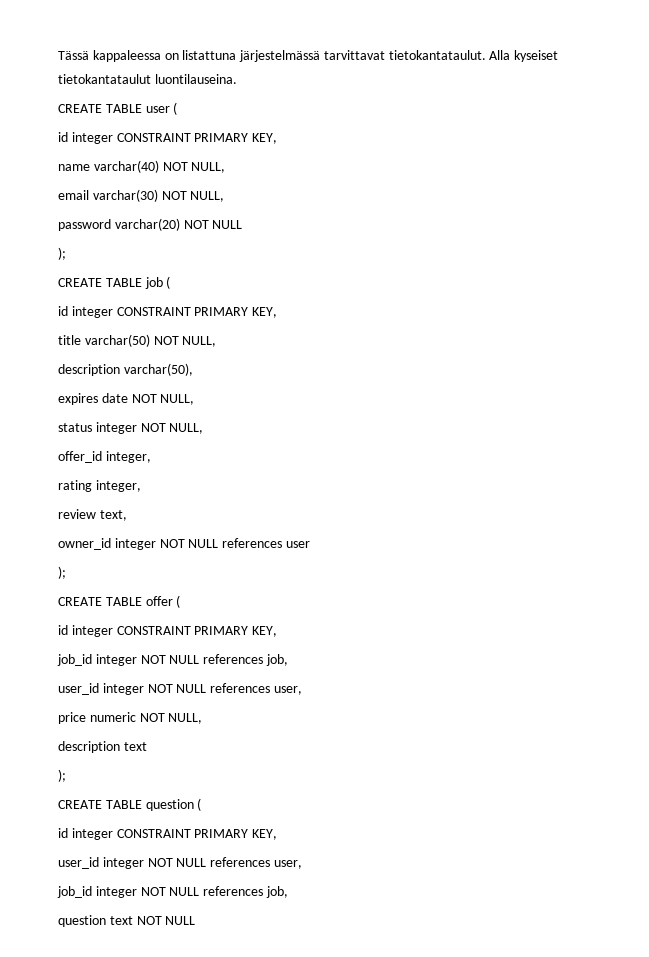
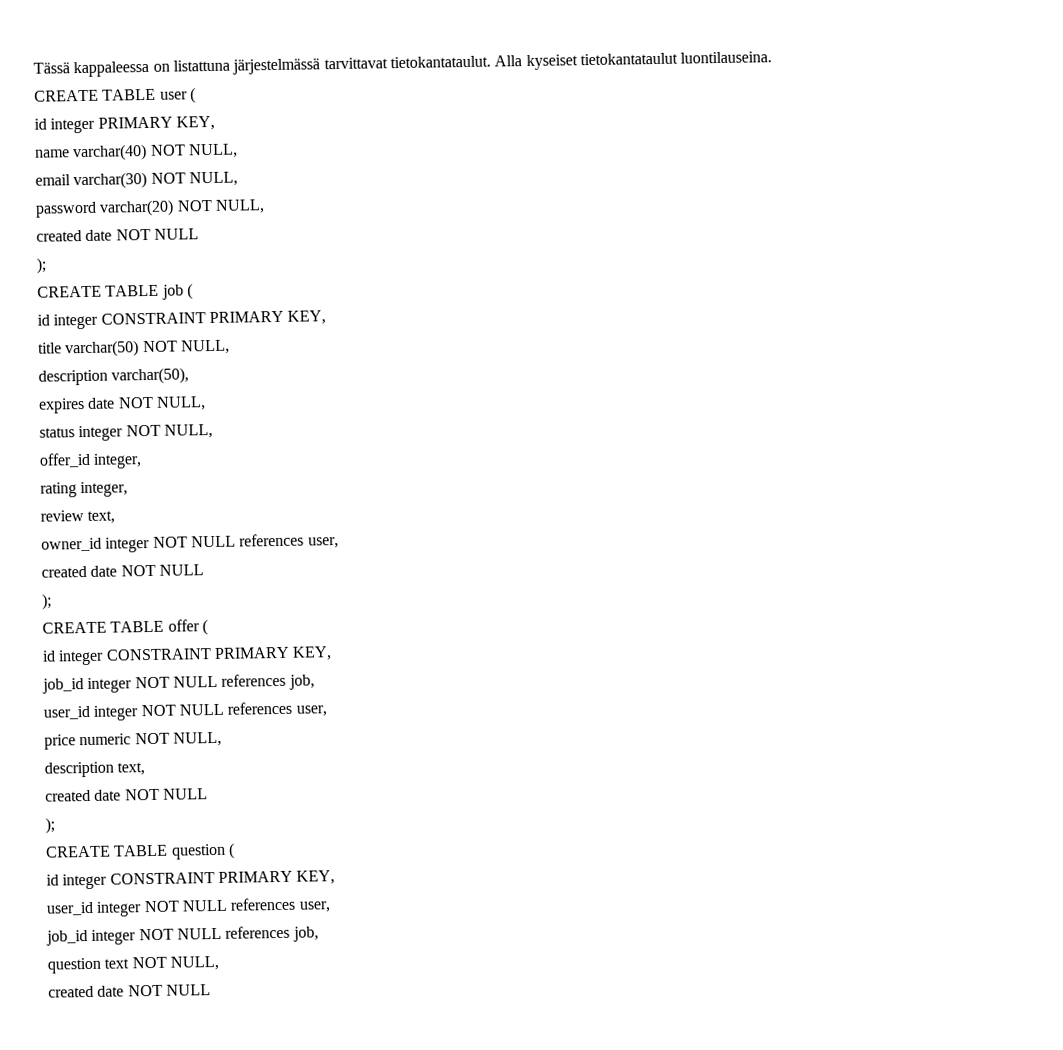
  CREATE TABLE user (
- id integer CONSTRAINT PRIMARY KEY,
+ id integer PRIMARY KEY,
- password varchar(20) NOT NULL
+ password varchar(20) NOT NULL,
+ created date NOT NULL
- owner_id integer NOT NULL references user
+ owner_id integer NOT NULL references user,
+ created date NOT NULL
- description text
+ description text,
+ created date NOT NULL
- question text NOT NULL
+ question text NOT NULL,
+ created date NOT NULL

